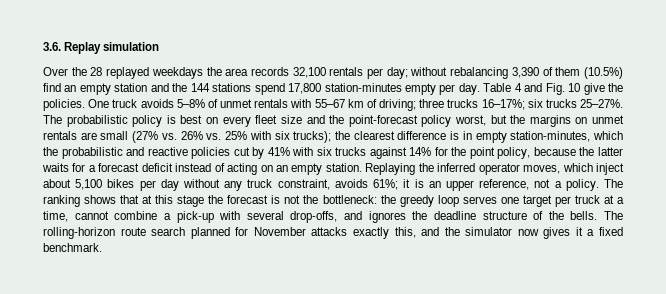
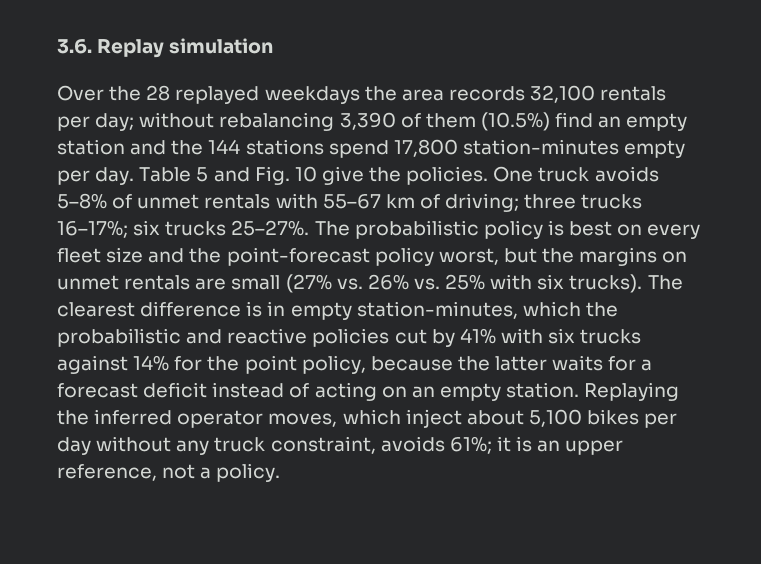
- Table 4 and Fig. 10 give the policies.
+ Table 5 and Fig. 10 give the policies.
- The probabilistic policy is best on every fleet size and the point-forecast policy worst, but the margins on unmet rentals are small (27% vs. 26% vs. 25% with six trucks); the clearest difference is in empty station-minutes, which the probabilistic and reactive policies cut by 41% with six trucks against 14% for the point policy, because the latter waits for a forecast deficit instead of acting on an empty station.
+ The probabilistic policy is best on every fleet size and the point-forecast policy worst, but the margins on unmet rentals are small (27% vs. 26% vs. 25% with six trucks). The clearest difference is in empty station-minutes, which the probabilistic and reactive policies cut by 41% with six trucks against 14% for the point policy, because the latter waits for a forecast deficit instead of acting on an empty station.
- The ranking shows that at this stage the forecast is not the bottleneck: the greedy loop serves one target per truck at a time, cannot combine a pick-up with several drop-offs, and ignores the deadline structure of the bells. The rolling-horizon route search planned for November attacks exactly this, and the simulator now gives it a fixed benchmark.

